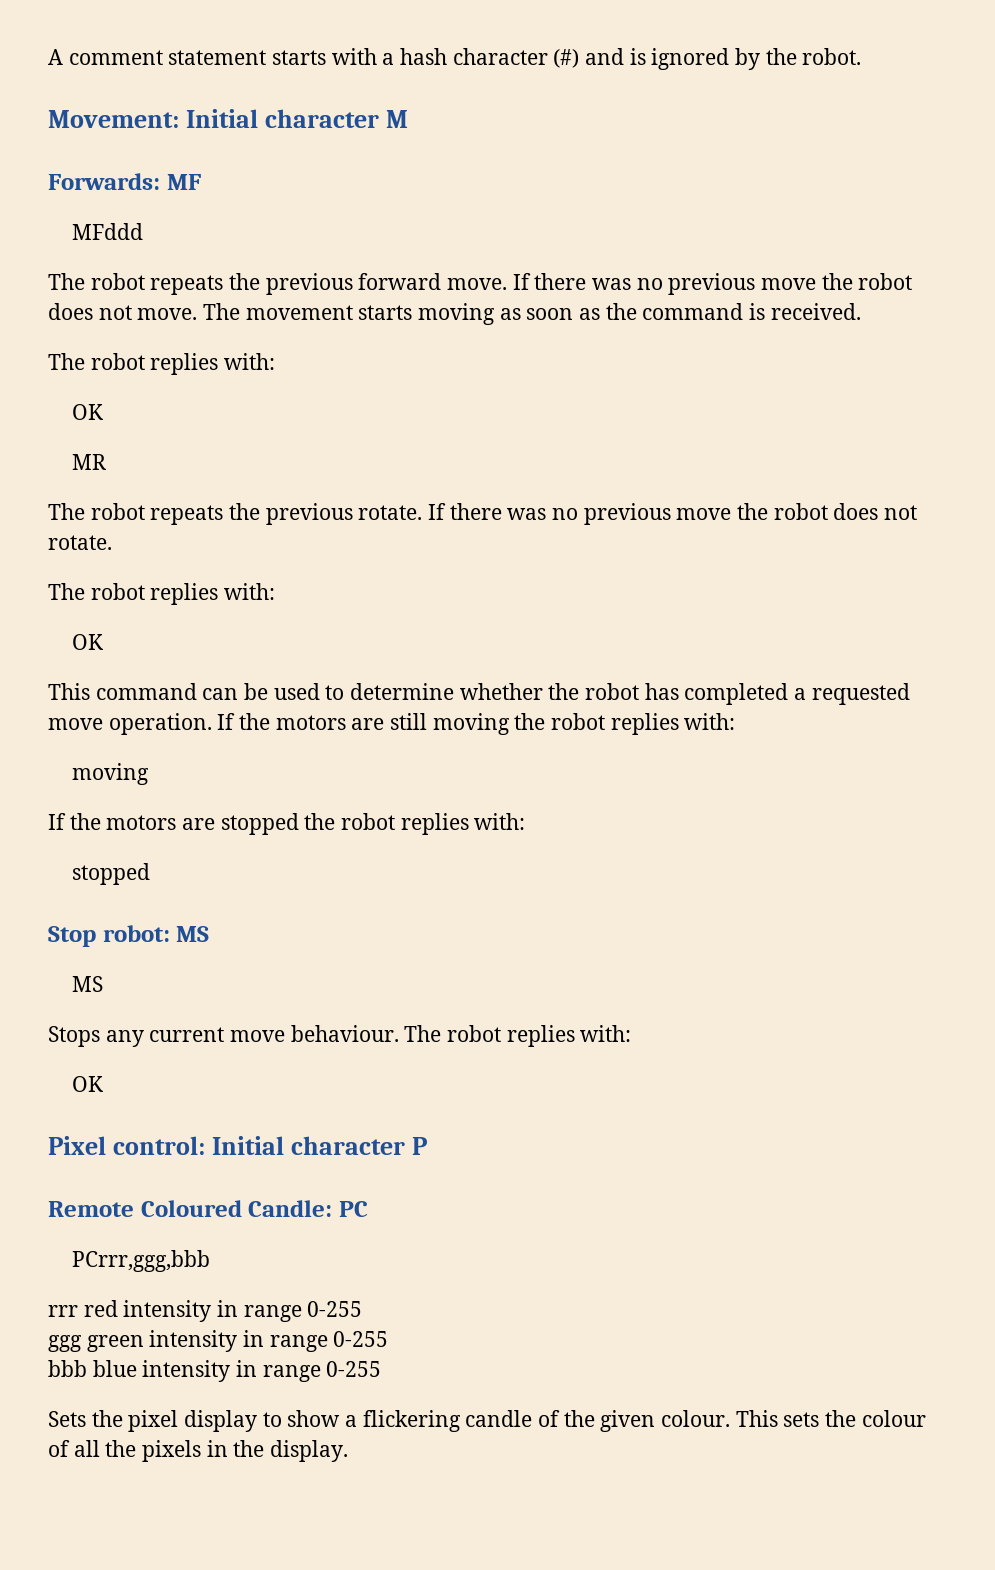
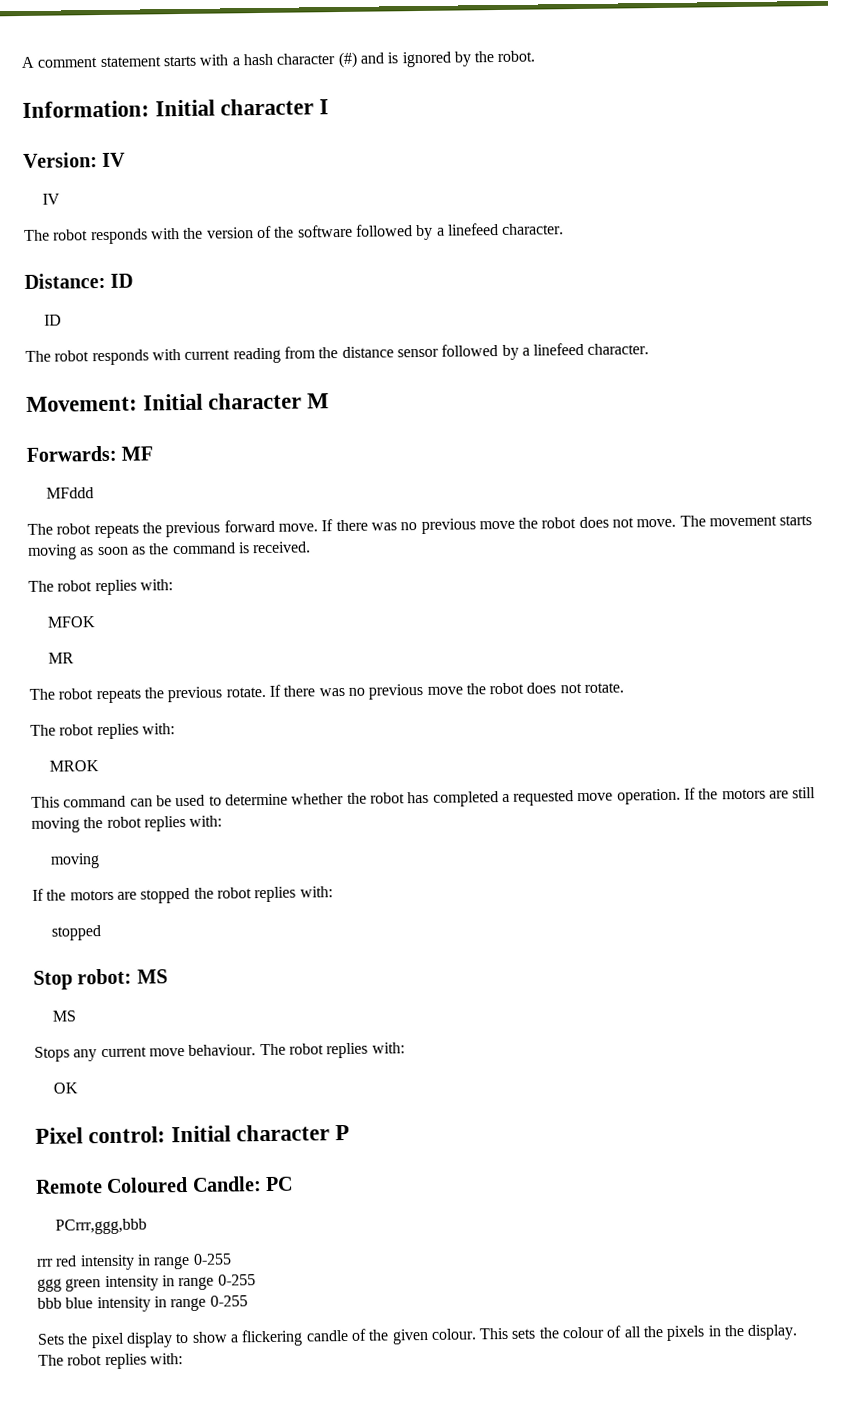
+ Information: Initial character I
+ Version: IV
+ IV
+ The robot responds with the version of the software followed by a linefeed character.
+ Distance: ID
+ ID
+ The robot responds with current reading from the distance sensor followed by a linefeed character.
  The movement starts moving as soon as the command is received.
  The robot replies with:
- OK
+ MFOK
  If there was no previous move the robot does not rotate.
  The robot replies with:
- OK
+ MROK
- This sets the colour of all the pixels in the display.
+ This sets the colour of all the pixels in the display. The robot replies with:

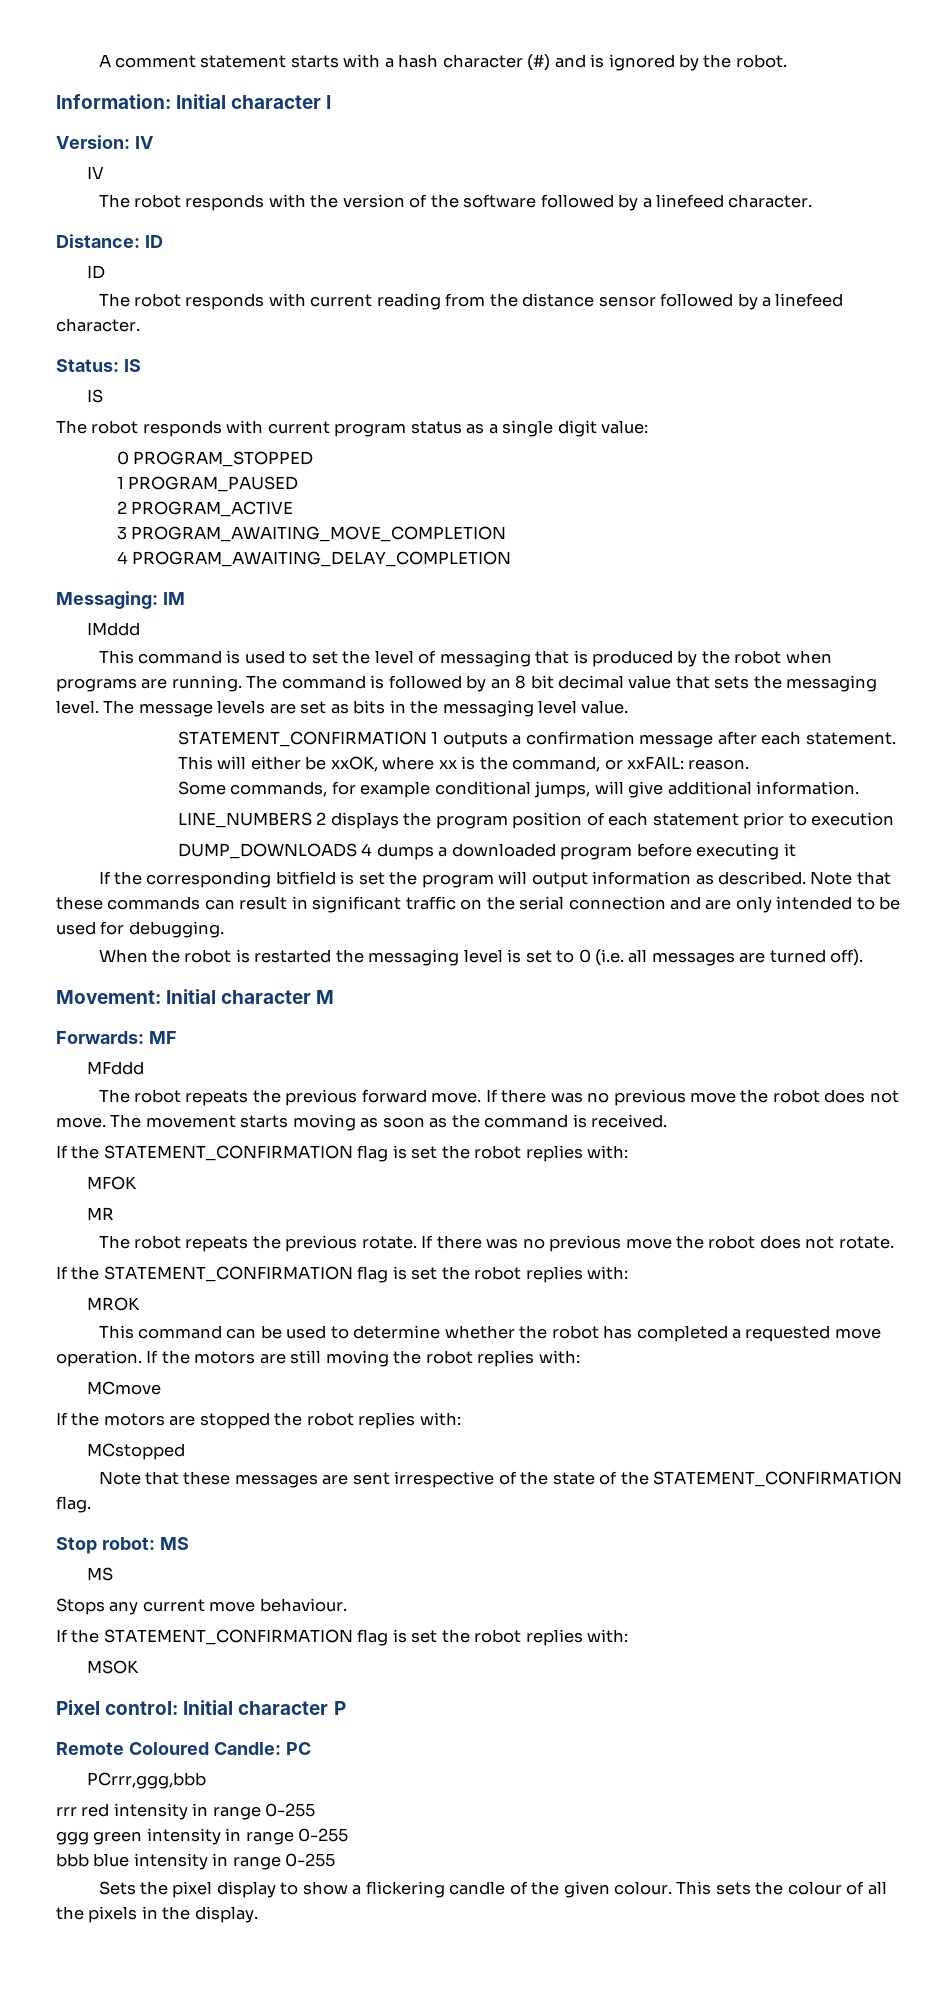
+ Status: IS
+ IS
+ The robot responds with current program status as a single digit value:
+ 0 PROGRAM_STOPPED
+ 1 PROGRAM_PAUSED
+ 2 PROGRAM_ACTIVE
+ 3 PROGRAM_AWAITING_MOVE_COMPLETION
+ 4 PROGRAM_AWAITING_DELAY_COMPLETION
+ Messaging: IM
+ IMddd
+ This command is used to set the level of messaging that is produced by the robot when programs are running. The command is followed by an 8 bit decimal value that sets the messaging level. The message levels are set as bits in the messaging level value.
+ STATEMENT_CONFIRMATION 1 outputs a confirmation message after each statement. This will either be xxOK, where xx is the command, or xxFAIL: reason.
+ Some commands, for example conditional jumps, will give additional information.
+ LINE_NUMBERS 2 displays the program position of each statement prior to execution
+ DUMP_DOWNLOADS 4 dumps a downloaded program before executing it
+ If the corresponding bitfield is set the program will output information as described. Note that these commands can result in significant traffic on the serial connection and are only intended to be used for debugging.
+ When the robot is restarted the messaging level is set to 0 (i.e. all messages are turned off).
  The movement starts moving as soon as the command is received.
- The robot replies with:
+ If the STATEMENT_CONFIRMATION flag is set the robot replies with:
  If there was no previous move the robot does not rotate.
- The robot replies with:
+ If the STATEMENT_CONFIRMATION flag is set the robot replies with:
  If the motors are still moving the robot replies with:
- moving
+ MCmove
  If the motors are stopped the robot replies with:
- stopped
+ MCstopped
+ Note that these messages are sent irrespective of the state of the STATEMENT_CONFIRMATION flag.
- Stops any current move behaviour. The robot replies with:
- OK
+ Stops any current move behaviour.
+ If the STATEMENT_CONFIRMATION flag is set the robot replies with:
+ MSOK
- This sets the colour of all the pixels in the display. The robot replies with:
+ This sets the colour of all the pixels in the display.

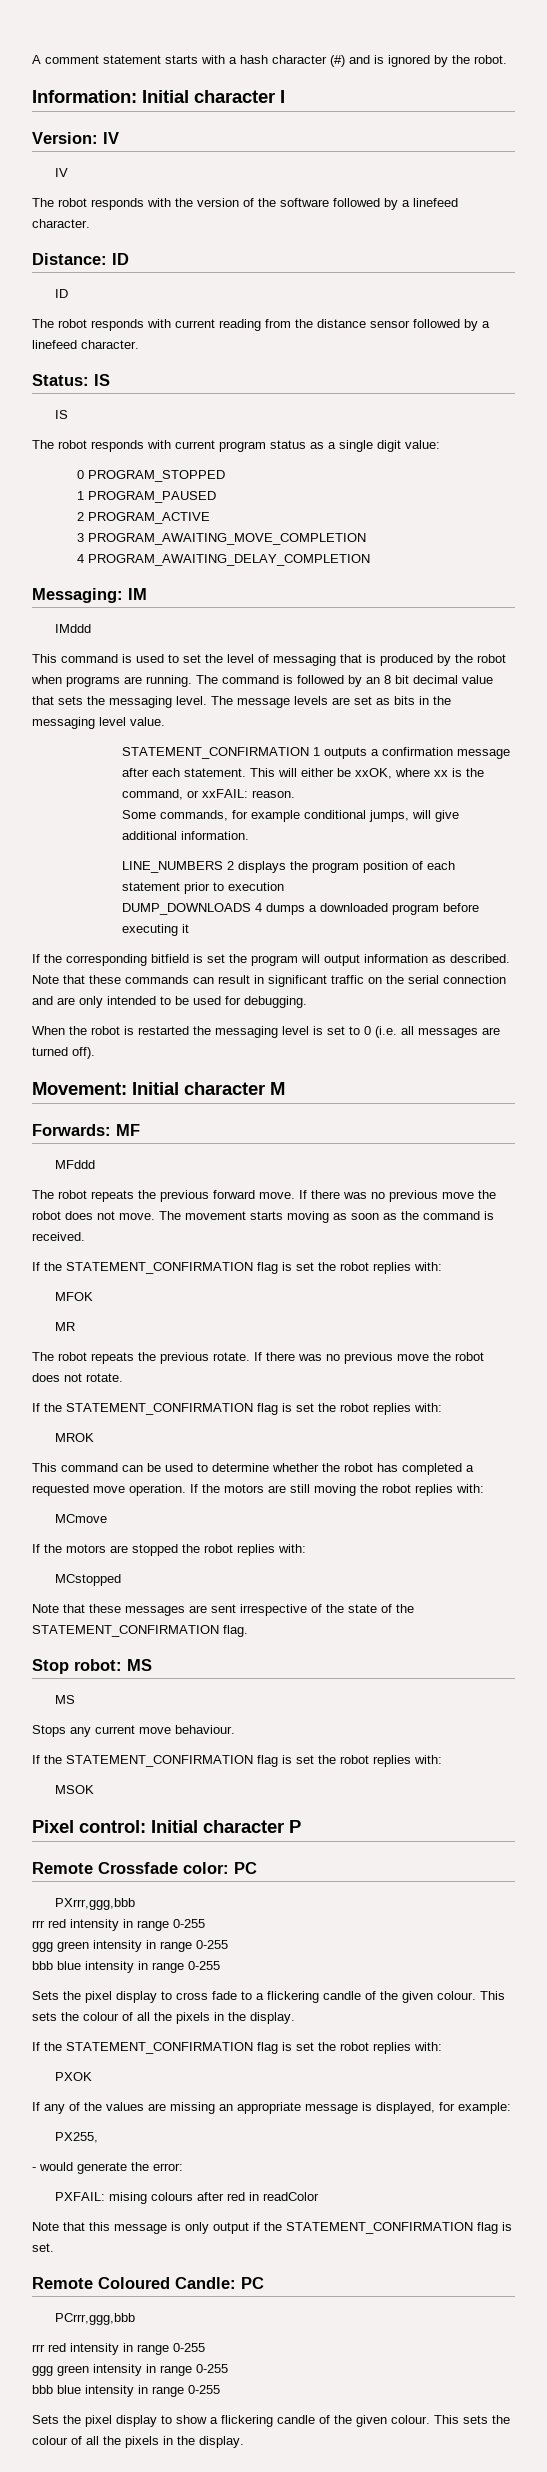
+ Remote Crossfade color: PC
+ PXrrr,ggg,bbb
+ rrr red intensity in range 0-255
+ ggg green intensity in range 0-255
+ bbb blue intensity in range 0-255
+ Sets the pixel display to cross fade to a flickering candle of the given colour. This sets the colour of all the pixels in the display.
+ If the STATEMENT_CONFIRMATION flag is set the robot replies with:
+ PXOK
+ If any of the values are missing an appropriate message is displayed, for example:
+ PX255,
+ - would generate the error:
+ PXFAIL: mising colours after red in readColor
+ Note that this message is only output if the STATEMENT_CONFIRMATION flag is set.

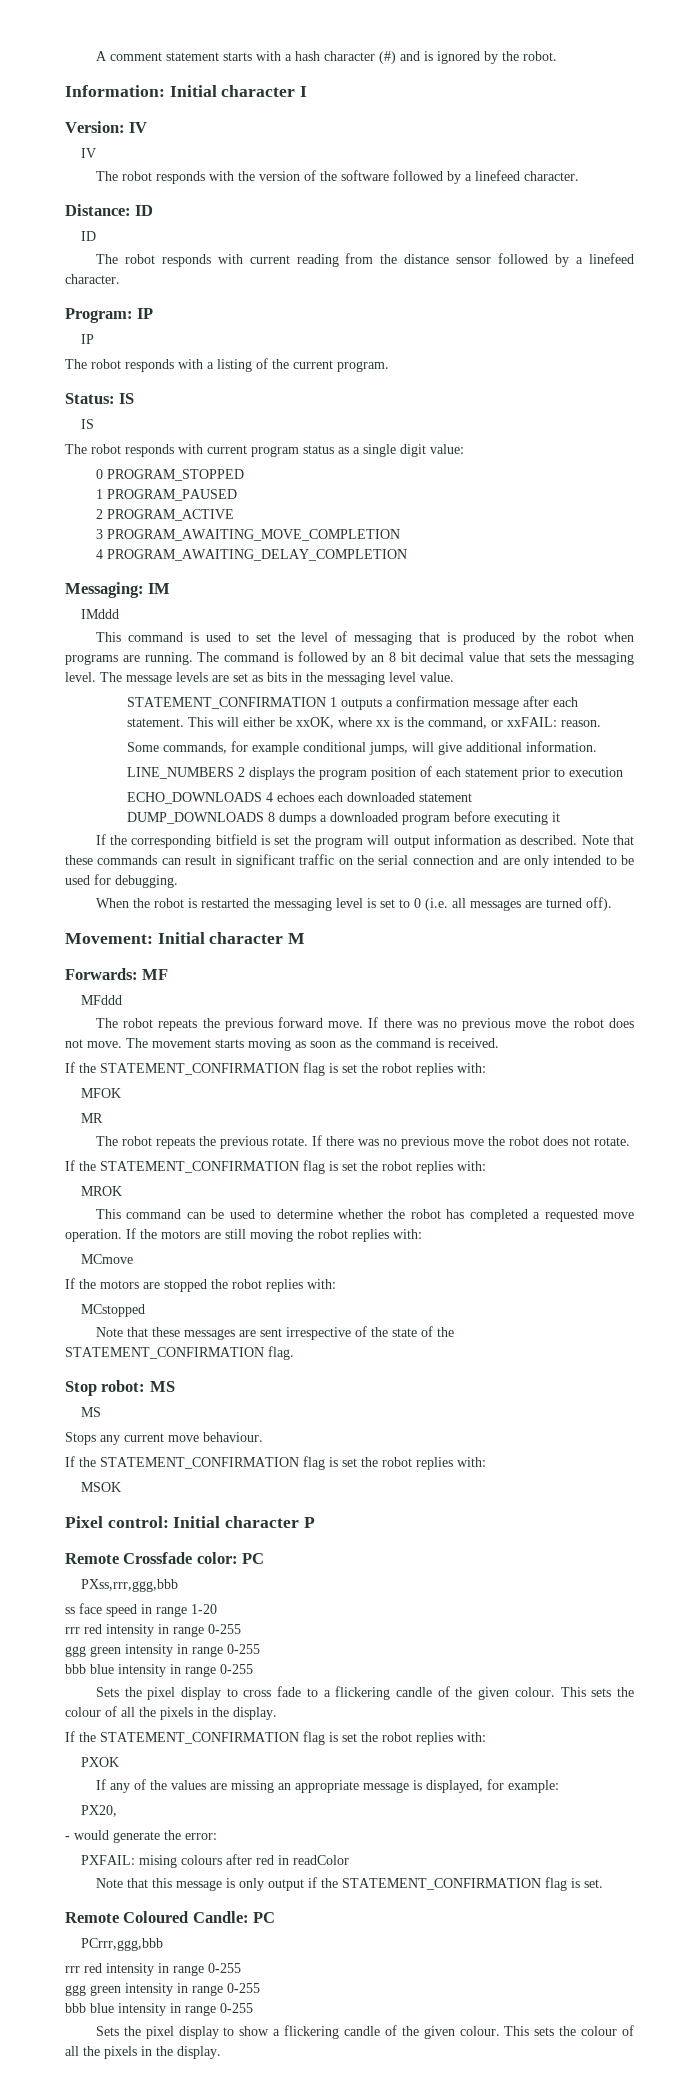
+ Program: IP
+ IP
+ The robot responds with a listing of the current program.
+ ECHO_DOWNLOADS 4 echoes each downloaded statement
- DUMP_DOWNLOADS 4 dumps a downloaded program before executing it
+ DUMP_DOWNLOADS 8 dumps a downloaded program before executing it
- PXrrr,ggg,bbb
+ PXss,rrr,ggg,bbb
+ ss face speed in range 1-20
- PX255,
+ PX20,

